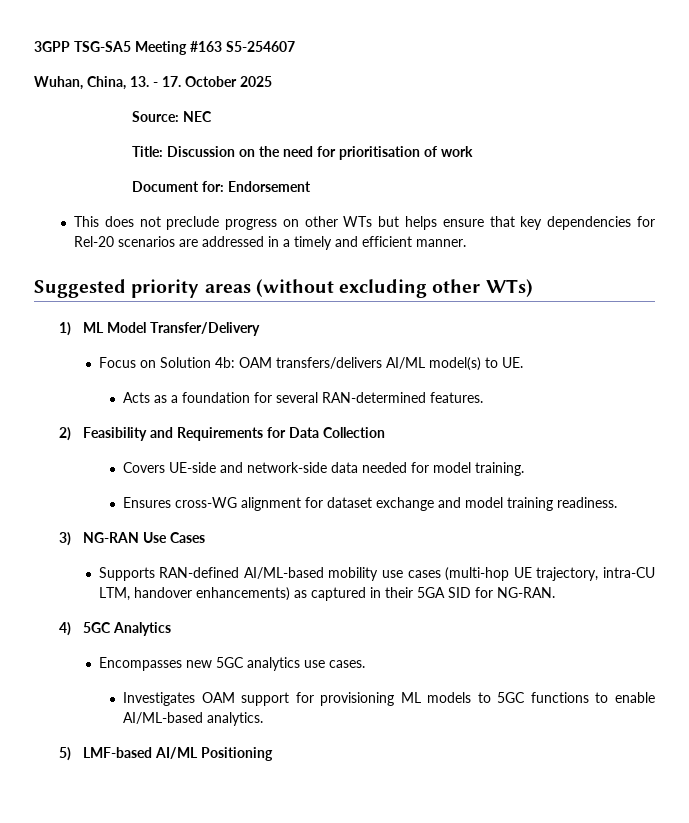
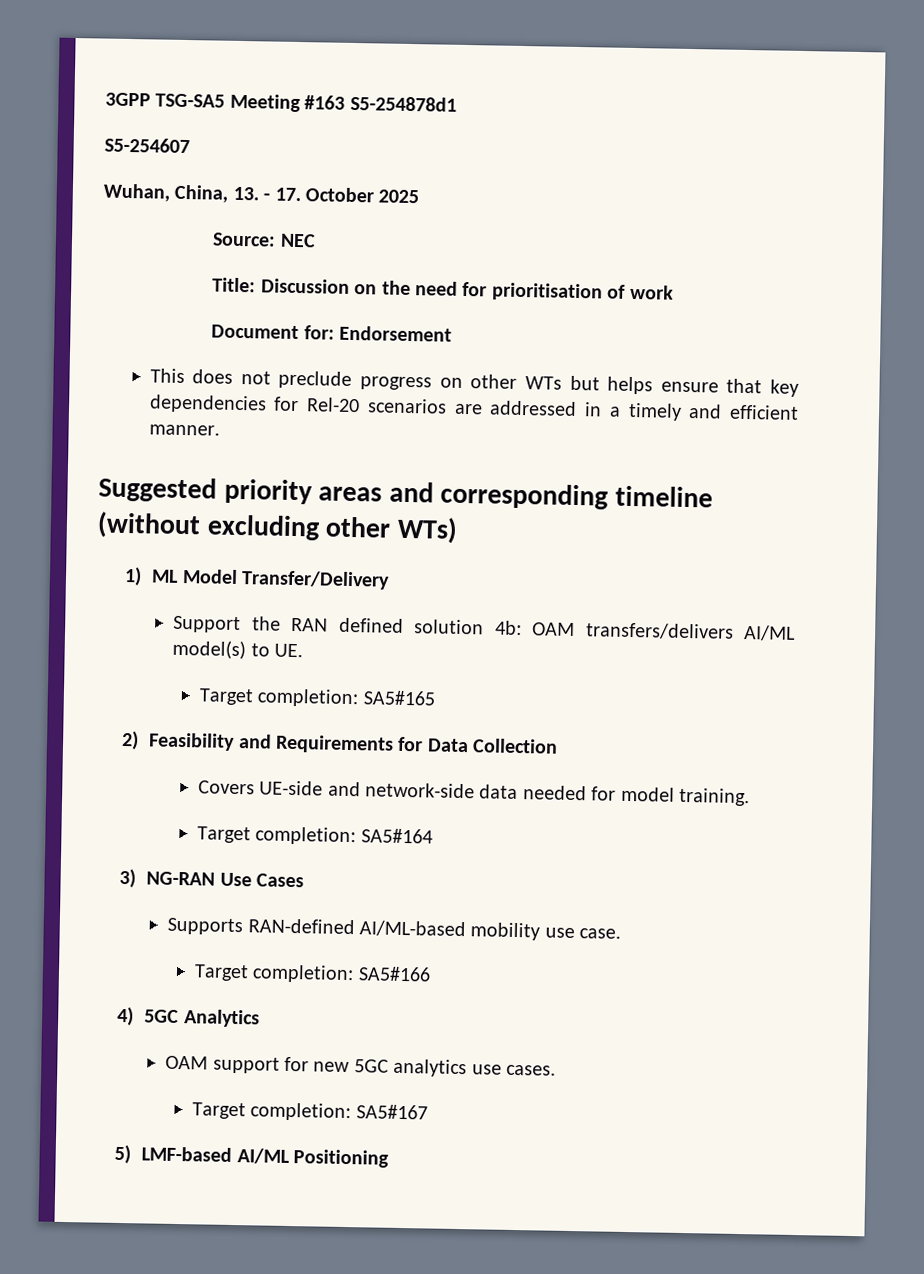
- 3GPP TSG-SA5 Meeting #163 S5-254607
+ 3GPP TSG-SA5 Meeting #163 S5-254878d1
+ S5-254607
- Suggested priority areas (without excluding other WTs)
+ Suggested priority areas and corresponding timeline (without excluding other WTs)
- Focus on Solution 4b: OAM transfers/delivers AI/ML model(s) to UE.
+ Support the RAN defined solution 4b: OAM transfers/delivers AI/ML model(s) to UE.
- Acts as a foundation for several RAN-determined features.
+ Target completion: SA5#165
- Ensures cross-WG alignment for dataset exchange and model training readiness.
+ Target completion: SA5#164
- Supports RAN-defined AI/ML-based mobility use cases (multi-hop UE trajectory, intra-CU LTM, handover enhancements) as captured in their 5GA SID for NG-RAN.
+ Supports RAN-defined AI/ML-based mobility use case.
+ Target completion: SA5#166
- Encompasses new 5GC analytics use cases.
+ OAM support for new 5GC analytics use cases.
- Investigates OAM support for provisioning ML models to 5GC functions to enable AI/ML-based analytics.
+ Target completion: SA5#167

